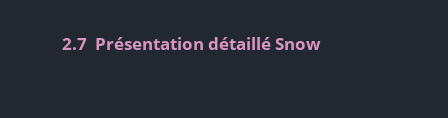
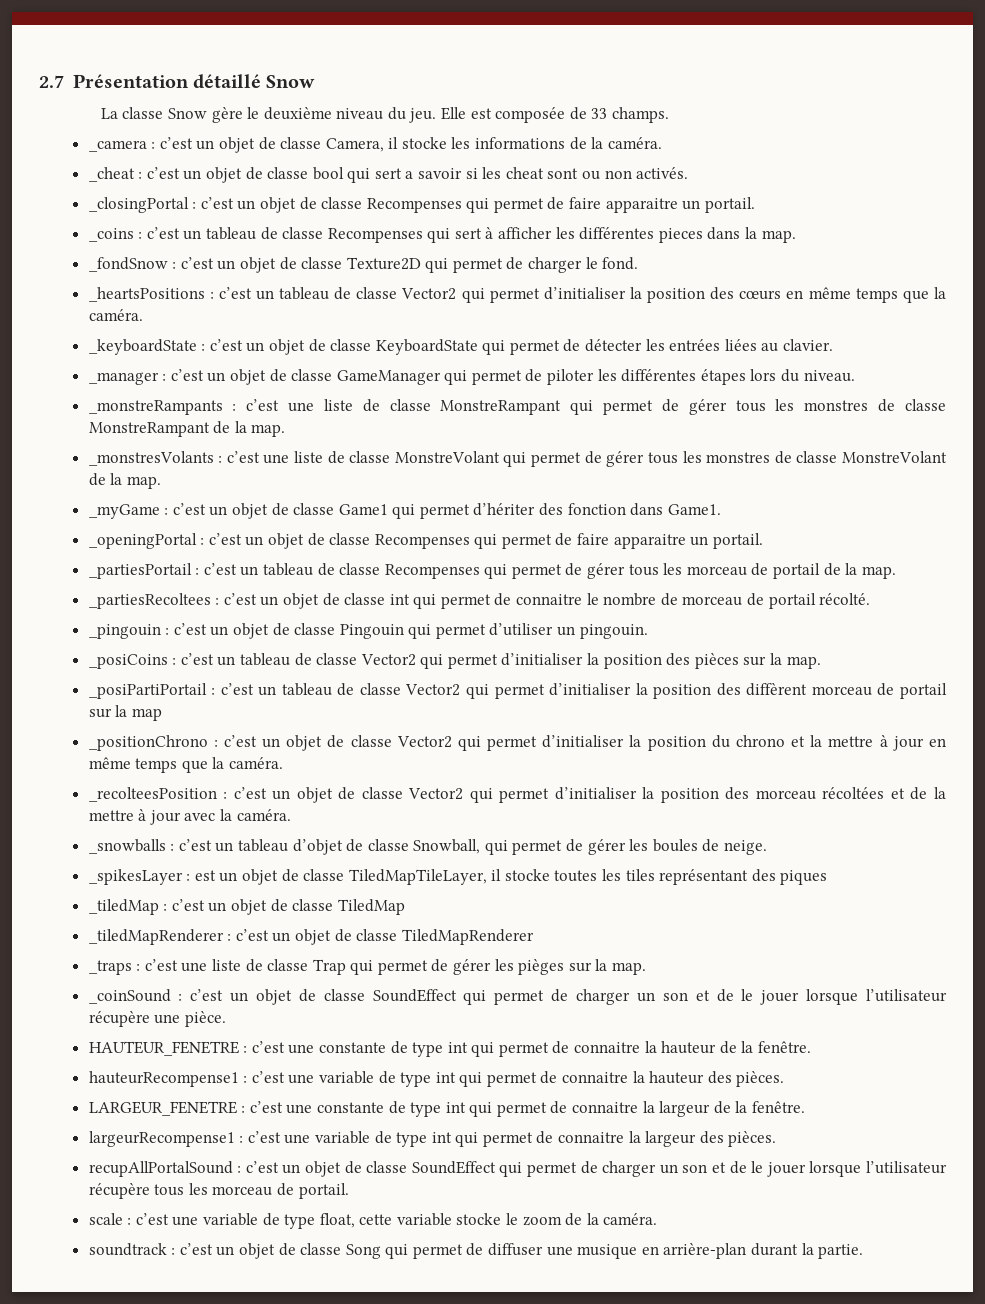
+ La classe Snow gère le deuxième niveau du jeu. Elle est composée de 33 champs.
+ _camera : c’est un objet de classe Camera, il stocke les informations de la caméra.
+ _cheat : c’est un objet de classe bool qui sert a savoir si les cheat sont ou non activés.
+ _closingPortal : c’est un objet de classe Recompenses qui permet de faire apparaitre un portail.
+ _coins : c’est un tableau de classe Recompenses qui sert à afficher les différentes pieces dans la map.
+ _fondSnow : c’est un objet de classe Texture2D qui permet de charger le fond.
+ _heartsPositions : c’est un tableau de classe Vector2 qui permet d’initialiser la position des cœurs en même temps que la caméra.
+ _keyboardState : c’est un objet de classe KeyboardState qui permet de détecter les entrées liées au clavier.
+ _manager : c’est un objet de classe GameManager qui permet de piloter les différentes étapes lors du niveau.
+ _monstreRampants : c’est une liste de classe MonstreRampant qui permet de gérer tous les monstres de classe MonstreRampant de la map.
+ _monstresVolants : c’est une liste de classe MonstreVolant qui permet de gérer tous les monstres de classe MonstreVolant de la map.
+ _myGame : c’est un objet de classe Game1 qui permet d’hériter des fonction dans Game1.
+ _openingPortal : c’est un objet de classe Recompenses qui permet de faire apparaitre un portail.
+ _partiesPortail : c’est un tableau de classe Recompenses qui permet de gérer tous les morceau de portail de la map.
+ _partiesRecoltees : c’est un objet de classe int qui permet de connaitre le nombre de morceau de portail récolté.
+ _pingouin : c’est un objet de classe Pingouin qui permet d’utiliser un pingouin.
+ _posiCoins : c’est un tableau de classe Vector2 qui permet d’initialiser la position des pièces sur la map.
+ _posiPartiPortail : c’est un tableau de classe Vector2 qui permet d’initialiser la position des diffèrent morceau de portail sur la map
+ _positionChrono : c’est un objet de classe Vector2 qui permet d’initialiser la position du chrono et la mettre à jour en même temps que la caméra.
+ _recolteesPosition : c’est un objet de classe Vector2 qui permet d’initialiser la position des morceau récoltées et de la mettre à jour avec la caméra.
+ _snowballs : c’est un tableau d’objet de classe Snowball, qui permet de gérer les boules de neige.
+ _spikesLayer : est un objet de classe TiledMapTileLayer, il stocke toutes les tiles représentant des piques
+ _tiledMap : c’est un objet de classe TiledMap
+ _tiledMapRenderer : c’est un objet de classe TiledMapRenderer
+ _traps : c’est une liste de classe Trap qui permet de gérer les pièges sur la map.
+ _coinSound : c’est un objet de classe SoundEffect qui permet de charger un son et de le jouer lorsque l’utilisateur récupère une pièce.
+ HAUTEUR_FENETRE : c’est une constante de type int qui permet de connaitre la hauteur de la fenêtre.
+ hauteurRecompense1 : c’est une variable de type int qui permet de connaitre la hauteur des pièces.
+ LARGEUR_FENETRE : c’est une constante de type int qui permet de connaitre la largeur de la fenêtre.
+ largeurRecompense1 : c’est une variable de type int qui permet de connaitre la largeur des pièces.
+ recupAllPortalSound : c’est un objet de classe SoundEffect qui permet de charger un son et de le jouer lorsque l’utilisateur récupère tous les morceau de portail.
+ scale : c’est une variable de type float, cette variable stocke le zoom de la caméra.
+ soundtrack : c’est un objet de classe Song qui permet de diffuser une musique en arrière-plan durant la partie.

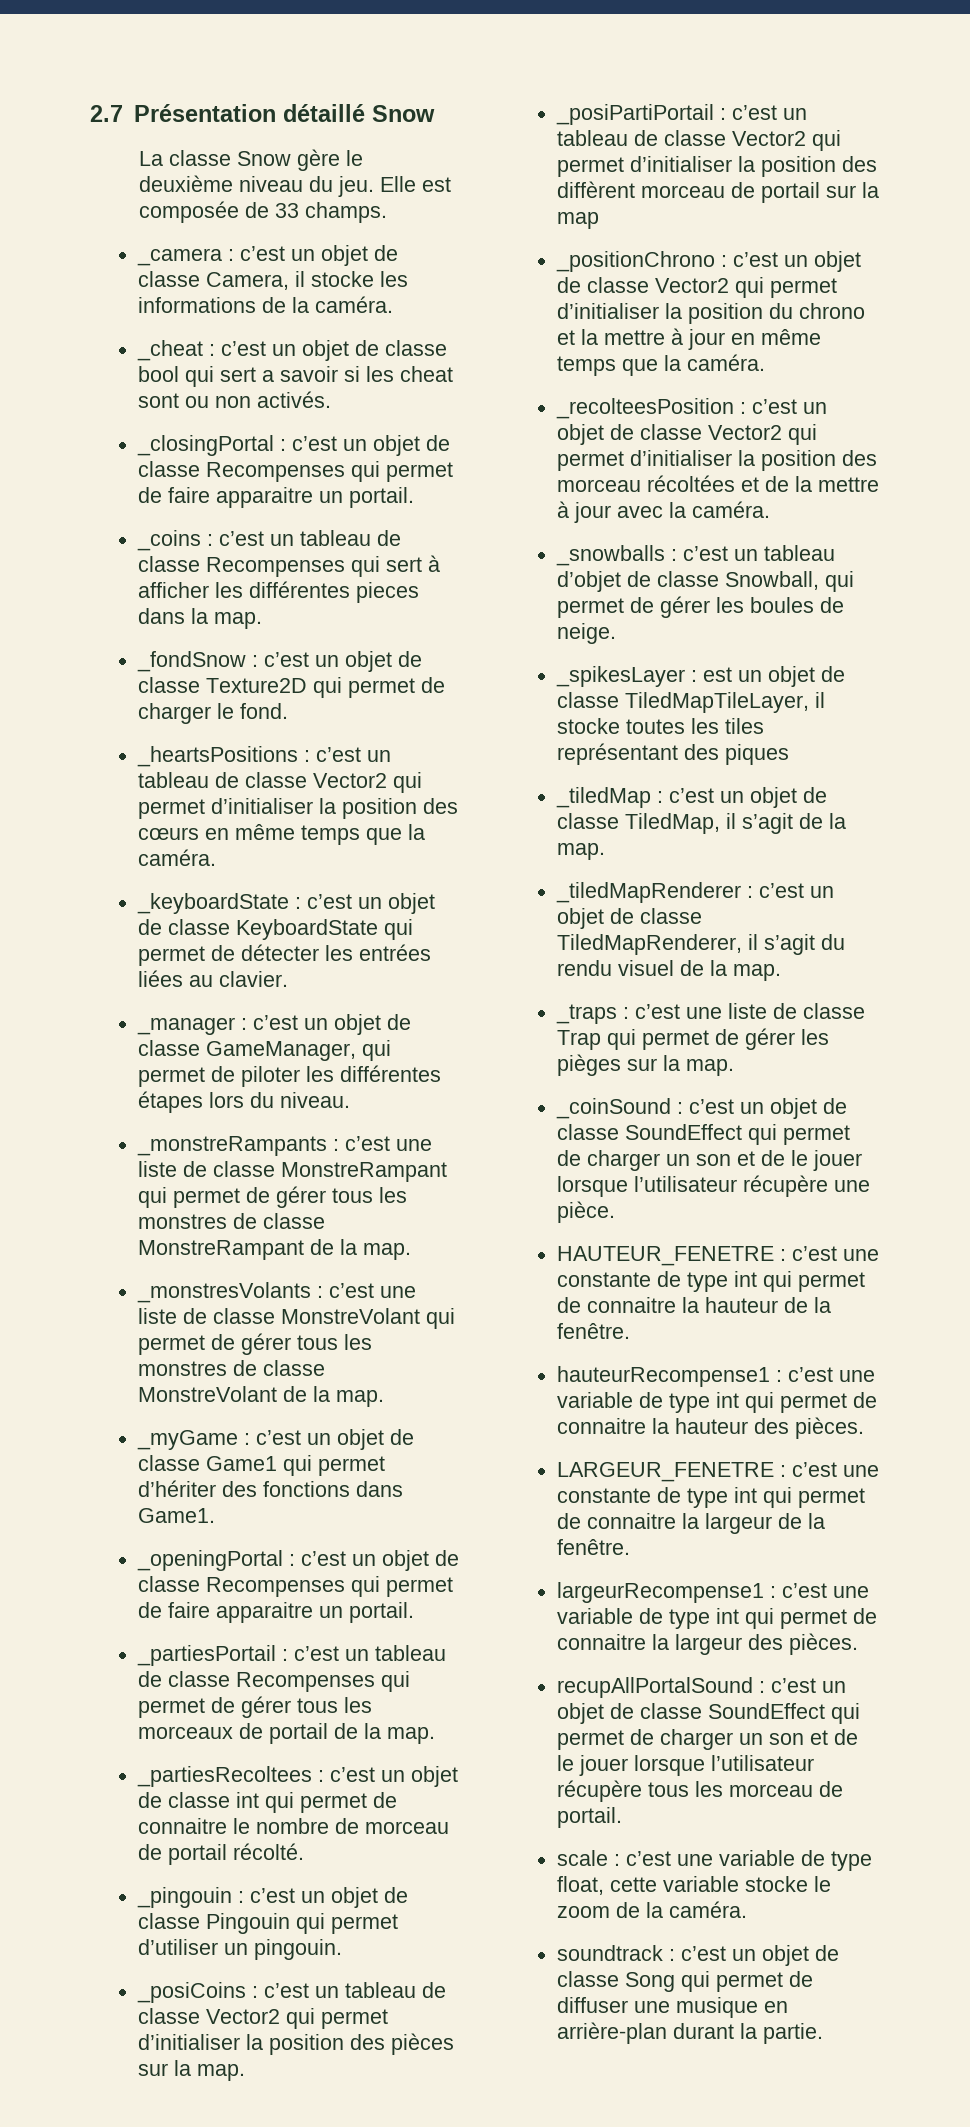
- _manager : c’est un objet de classe GameManager qui permet de piloter les différentes étapes lors du niveau.
+ _manager : c’est un objet de classe GameManager, qui permet de piloter les différentes étapes lors du niveau.
- _myGame : c’est un objet de classe Game1 qui permet d’hériter des fonction dans Game1.
+ _myGame : c’est un objet de classe Game1 qui permet d’hériter des fonctions dans Game1.
- _partiesPortail : c’est un tableau de classe Recompenses qui permet de gérer tous les morceau de portail de la map.
+ _partiesPortail : c’est un tableau de classe Recompenses qui permet de gérer tous les morceaux de portail de la map.
- _tiledMap : c’est un objet de classe TiledMap
+ _tiledMap : c’est un objet de classe TiledMap, il s’agit de la map.
- _tiledMapRenderer : c’est un objet de classe TiledMapRenderer
+ _tiledMapRenderer : c’est un objet de classe TiledMapRenderer, il s’agit du rendu visuel de la map.

